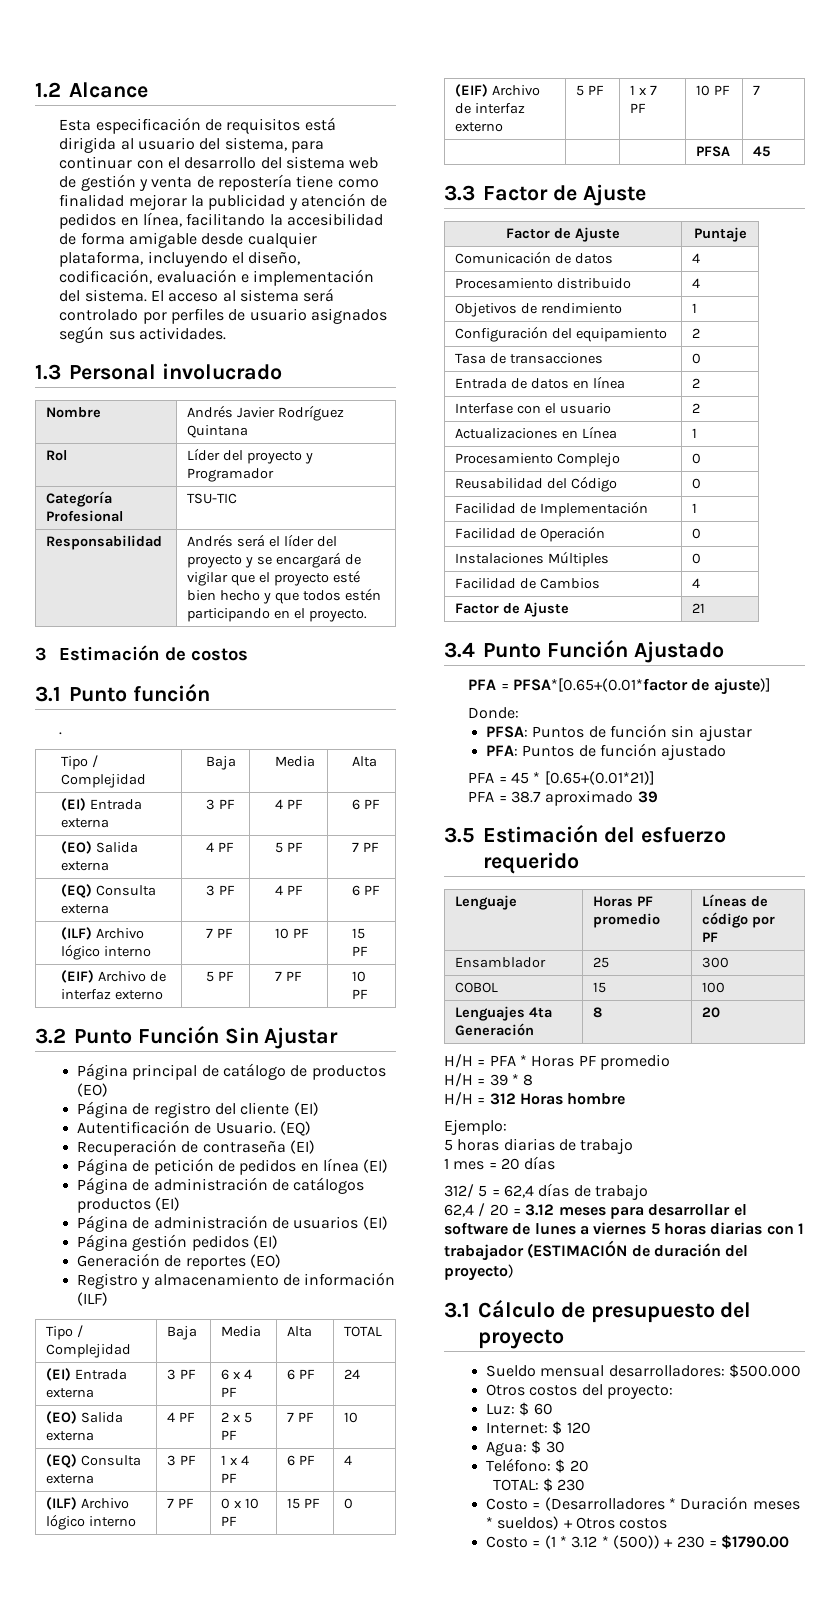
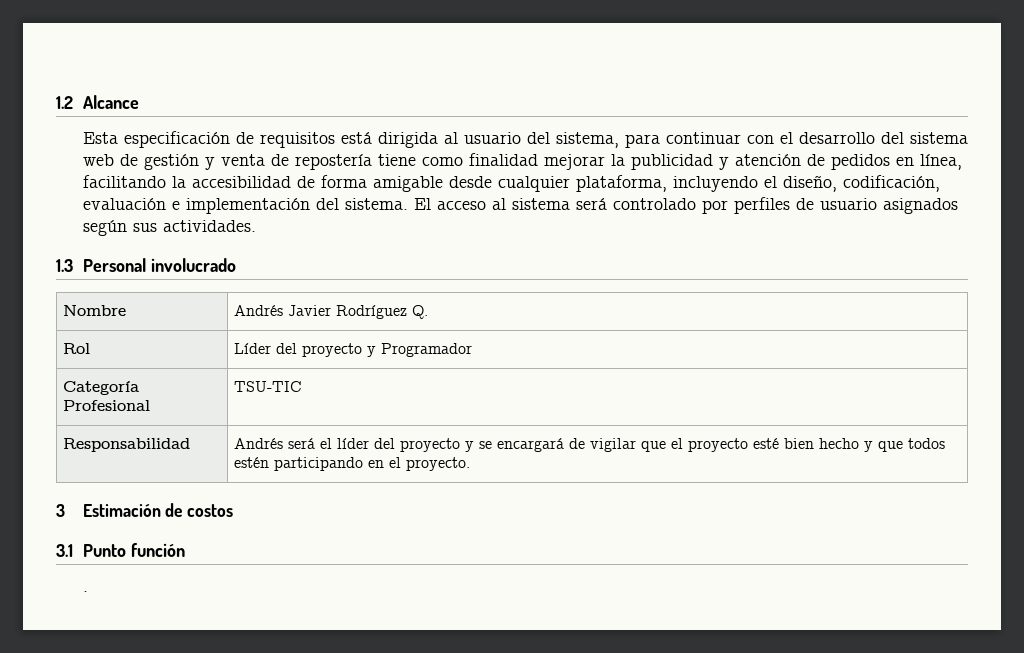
- Nombre | Andrés Javier Rodríguez Quintana
+ Nombre | Andrés Javier Rodríguez Q.
  .
- Tipo / Complejidad | Baja | Media | Alta
- (EI) Entrada externa | 3 PF | 4 PF | 6 PF
- (EO) Salida externa | 4 PF | 5 PF | 7 PF
- (EQ) Consulta externa | 3 PF | 4 PF | 6 PF
- (ILF) Archivo lógico interno | 7 PF | 10 PF | 15 PF
- (EIF) Archivo de interfaz externo | 5 PF | 7 PF | 10 PF
- 3.2 Punto Función Sin Ajustar
- Página principal de catálogo de productos (EO)
- Página de registro del cliente (EI)
- Autentificación de Usuario. (EQ)
- Recuperación de contraseña (EI)
- Página de petición de pedidos en línea (EI)
- Página de administración de catálogos productos (EI)
- Página de administración de usuarios (EI)
- Página gestión pedidos (EI)
- Generación de reportes (EO)
- Registro y almacenamiento de información (ILF)
- Tipo / Complejidad | Baja | Media | Alta | TOTAL
- (EI) Entrada externa | 3 PF | 6 x 4 PF | 6 PF | 24
- (EO) Salida externa | 4 PF | 2 x 5 PF | 7 PF | 10
- (EQ) Consulta externa | 3 PF | 1 x 4 PF | 6 PF | 4
- (ILF) Archivo lógico interno | 7 PF | 0 x 10 PF | 15 PF | 0
- (EIF) Archivo de interfaz externo | 5 PF | 1 x 7 PF | 10 PF | 7
- | | | PFSA | 45
- 3.3 Factor de Ajuste
- Factor de Ajuste | Puntaje
- Comunicación de datos | 4
- Procesamiento distribuido | 4
- Objetivos de rendimiento | 1
- Configuración del equipamiento | 2
- Tasa de transacciones | 0
- Entrada de datos en línea | 2
- Interfase con el usuario | 2
- Actualizaciones en Línea | 1
- Procesamiento Complejo | 0
- Reusabilidad del Código | 0
- Facilidad de Implementación | 1
- Facilidad de Operación | 0
- Instalaciones Múltiples | 0
- Facilidad de Cambios | 4
- Factor de Ajuste | 21
- 3.4 Punto Función Ajustado
- PFA = PFSA*[0.65+(0.01*factor de ajuste)]
- Donde:
- PFSA: Puntos de función sin ajustar
- PFA: Puntos de función ajustado
- PFA = 45 * [0.65+(0.01*21)]
- PFA = 38.7 aproximado 39
- 3.5 Estimación del esfuerzo requerido
- Lenguaje | Horas PF promedio | Líneas de código por PF
- Ensamblador | 25 | 300
- COBOL | 15 | 100
- Lenguajes 4ta Generación | 8 | 20
- H/H = PFA * Horas PF promedio
- H/H = 39 * 8
- H/H = 312 Horas hombre
- Ejemplo:
- 5 horas diarias de trabajo
- 1 mes = 20 días
- 312/ 5 = 62,4 días de trabajo
- 62,4 / 20 = 3.12 meses para desarrollar el software de lunes a viernes 5 horas diarias con 1 trabajador (ESTIMACIÓN de duración del proyecto)
- 3.1 Cálculo de presupuesto del proyecto
- Sueldo mensual desarrolladores: $500.000
- Otros costos del proyecto:
- Luz: $ 60
- Internet: $ 120
- Agua: $ 30
- Teléfono: $ 20
- TOTAL: $ 230
- Costo = (Desarrolladores * Duración meses * sueldos) + Otros costos
- Costo = (1 * 3.12 * (500)) + 230 = $1790.00

